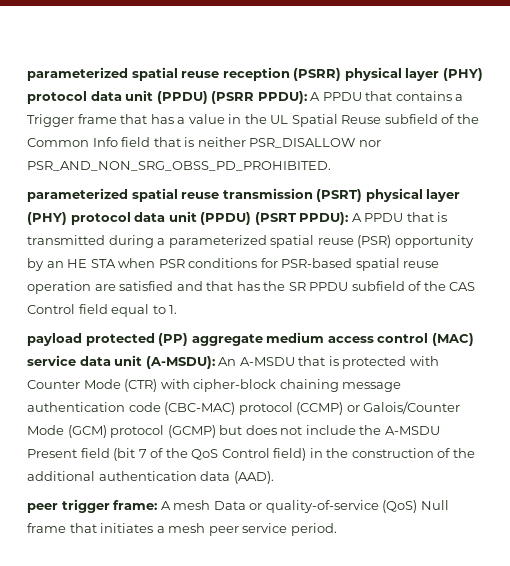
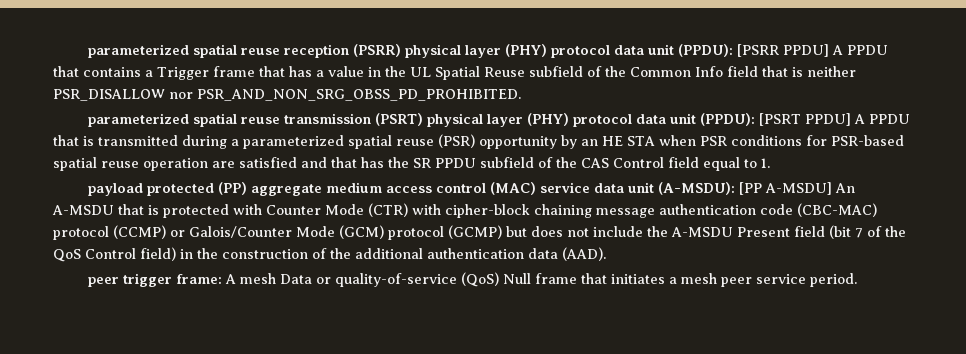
- parameterized spatial reuse reception (PSRR) physical layer (PHY) protocol data unit (PPDU) (PSRR PPDU): A PPDU that contains a Trigger frame that has a value in the UL Spatial Reuse subfield of the Common Info field that is neither PSR_DISALLOW nor PSR_AND_NON_SRG_OBSS_PD_PROHIBITED.
+ parameterized spatial reuse reception (PSRR) physical layer (PHY) protocol data unit (PPDU): [PSRR PPDU] A PPDU that contains a Trigger frame that has a value in the UL Spatial Reuse subfield of the Common Info field that is neither PSR_DISALLOW nor PSR_AND_NON_SRG_OBSS_PD_PROHIBITED.
- parameterized spatial reuse transmission (PSRT) physical layer (PHY) protocol data unit (PPDU) (PSRT PPDU): A PPDU that is transmitted during a parameterized spatial reuse (PSR) opportunity by an HE STA when PSR conditions for PSR-based spatial reuse operation are satisfied and that has the SR PPDU subfield of the CAS Control field equal to 1.
+ parameterized spatial reuse transmission (PSRT) physical layer (PHY) protocol data unit (PPDU): [PSRT PPDU] A PPDU that is transmitted during a parameterized spatial reuse (PSR) opportunity by an HE STA when PSR conditions for PSR-based spatial reuse operation are satisfied and that has the SR PPDU subfield of the CAS Control field equal to 1.
- payload protected (PP) aggregate medium access control (MAC) service data unit (A-MSDU): An A-MSDU that is protected with Counter Mode (CTR) with cipher-block chaining message authentication code (CBC-MAC) protocol (CCMP) or Galois/Counter Mode (GCM) protocol (GCMP) but does not include the A-MSDU Present field (bit 7 of the QoS Control field) in the construction of the additional authentication data (AAD).
+ payload protected (PP) aggregate medium access control (MAC) service data unit (A-MSDU): [PP A-MSDU] An A-MSDU that is protected with Counter Mode (CTR) with cipher-block chaining message authentication code (CBC-MAC) protocol (CCMP) or Galois/Counter Mode (GCM) protocol (GCMP) but does not include the A-MSDU Present field (bit 7 of the QoS Control field) in the construction of the additional authentication data (AAD).

